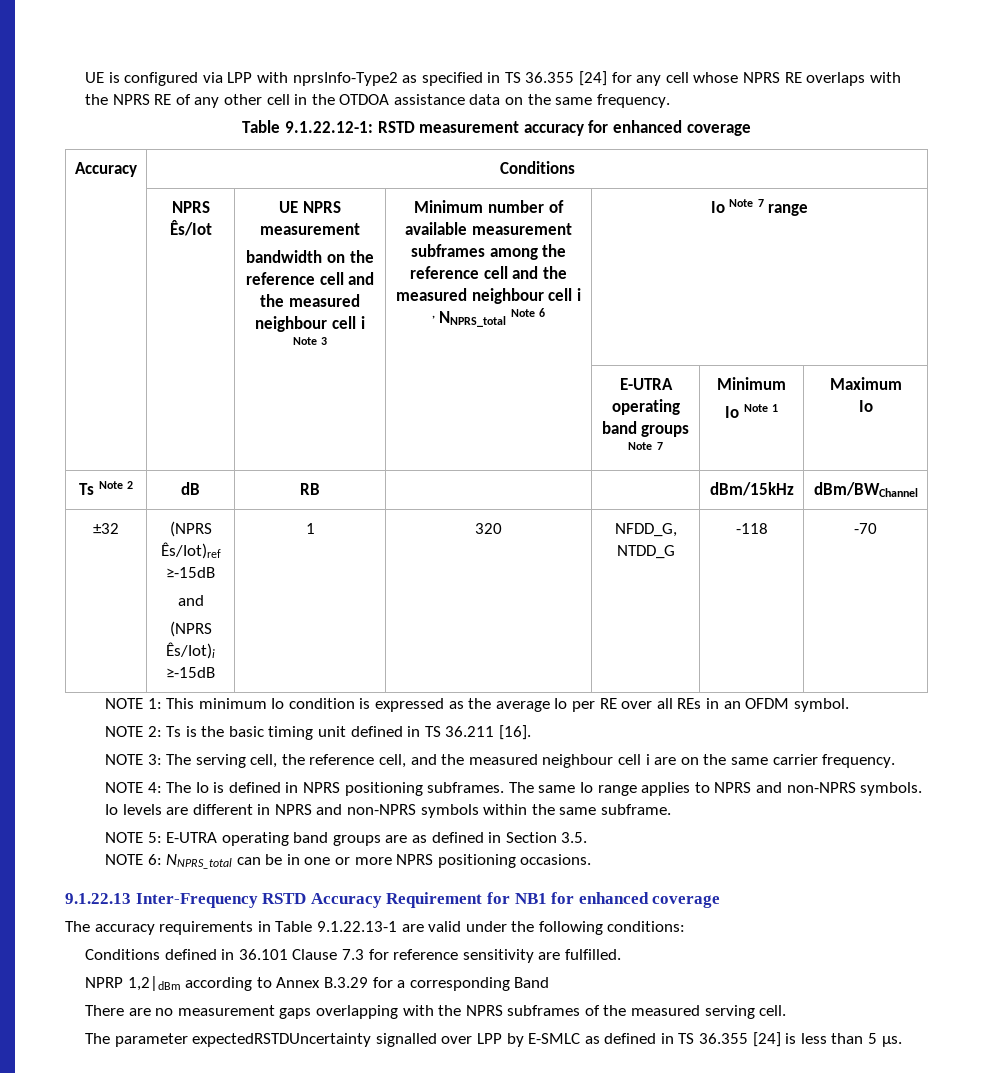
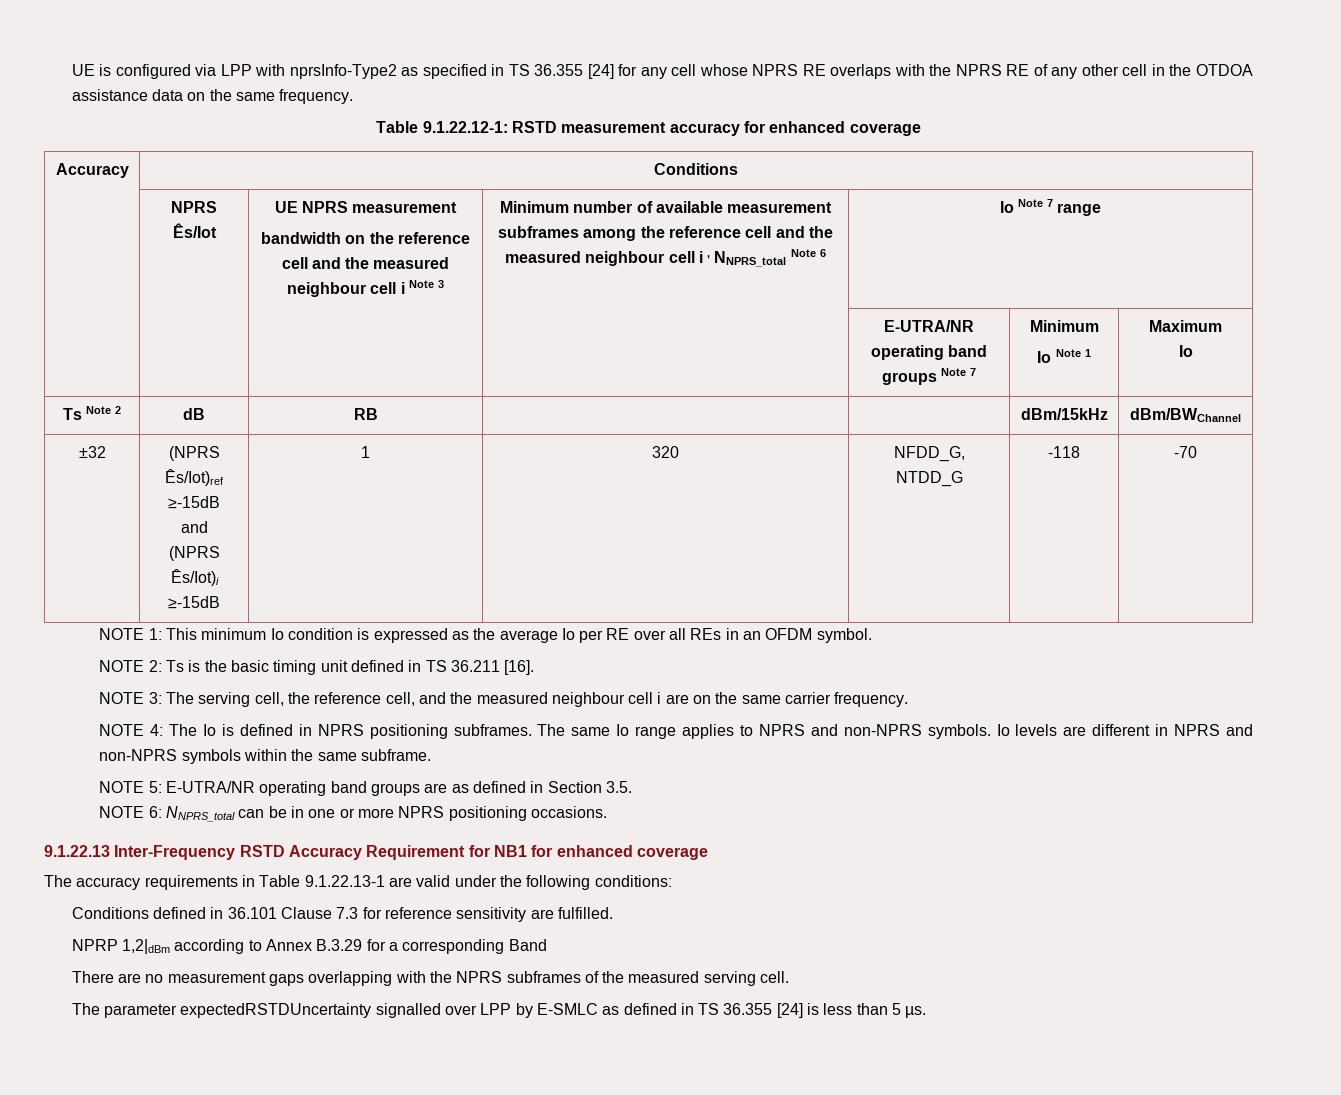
- | | | | E-UTRA operating band groups Note 7 | Minimum
+ | | | | E-UTRA/NR operating band groups Note 7 | Minimum
- NOTE 5: E-UTRA operating band groups are as defined in Section 3.5.
+ NOTE 5: E-UTRA/NR operating band groups are as defined in Section 3.5.

